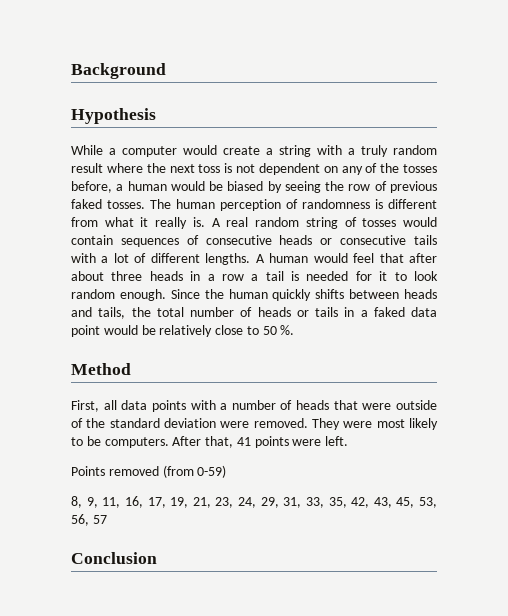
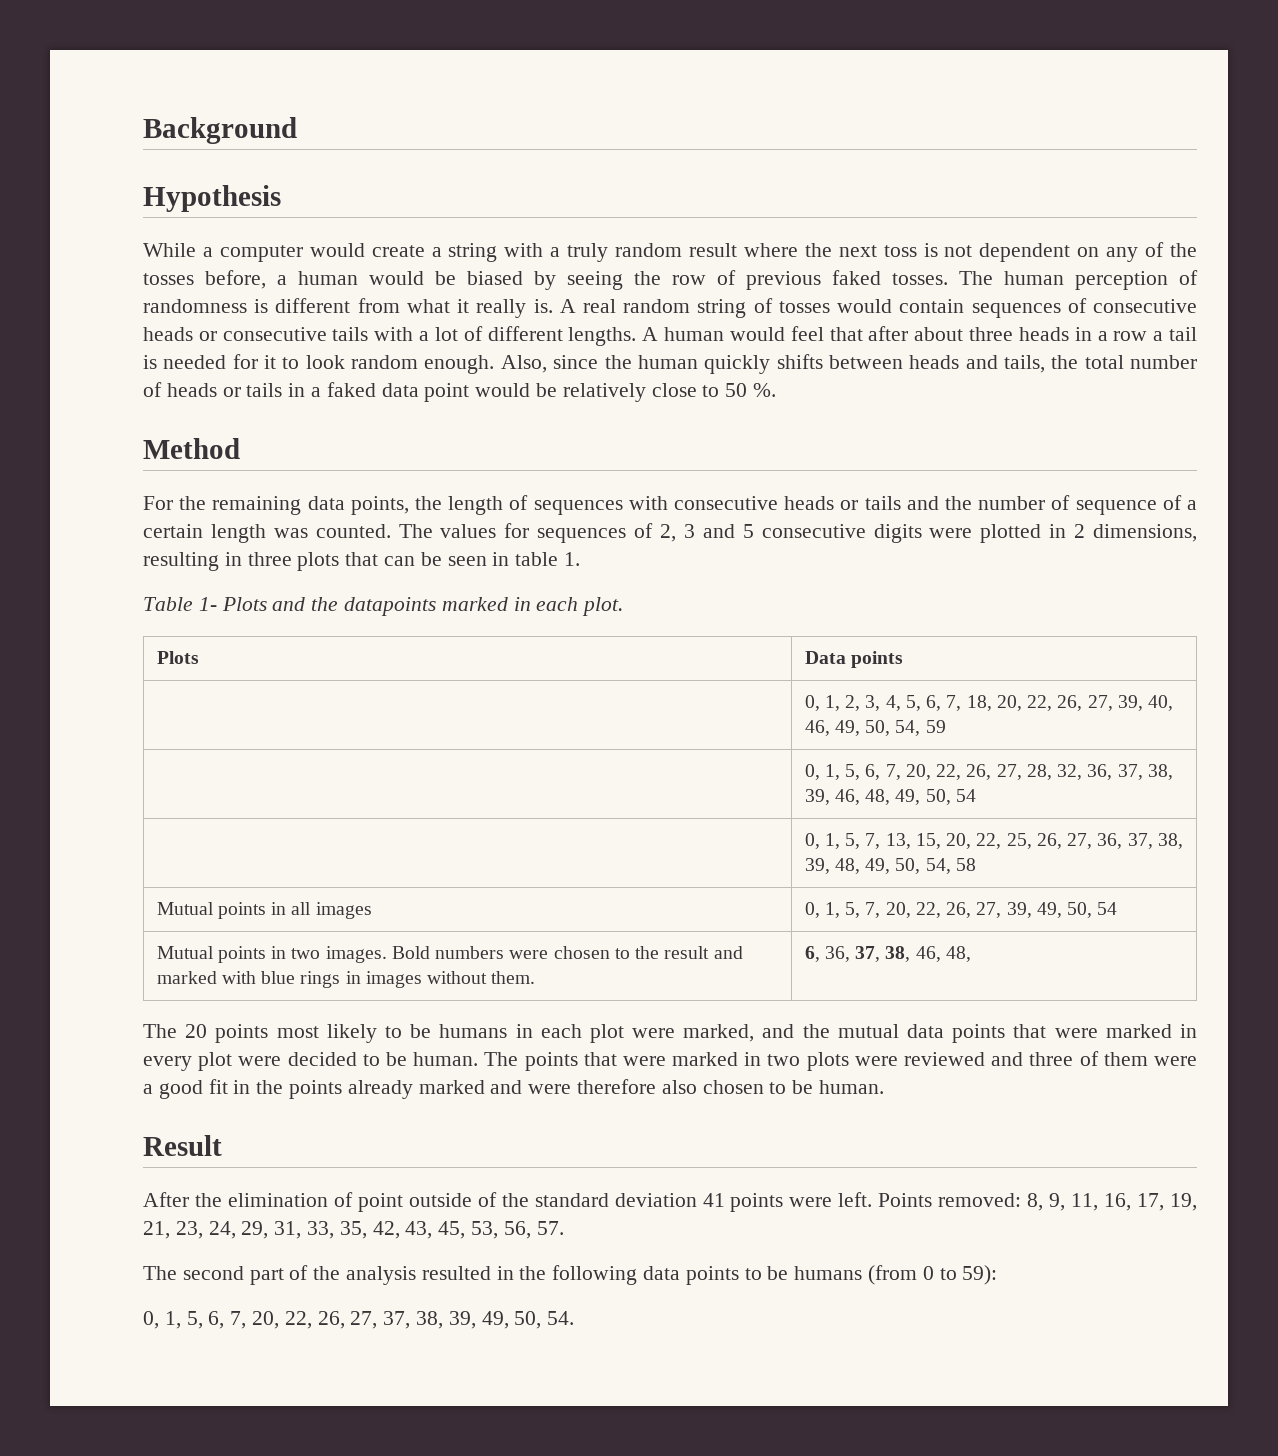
- Since the human quickly shifts between heads and tails, the total number of heads or tails in a faked data point would be relatively close to 50 %.
+ Also, since the human quickly shifts between heads and tails, the total number of heads or tails in a faked data point would be relatively close to 50 %.
- First, all data points with a number of heads that were outside of the standard deviation were removed. They were most likely to be computers. After that, 41 points were left.
- Points removed (from 0-59)
- 8, 9, 11, 16, 17, 19, 21, 23, 24, 29, 31, 33, 35, 42, 43, 45, 53, 56, 57
- Conclusion
+ For the remaining data points, the length of sequences with consecutive heads or tails and the number of sequence of a certain length was counted. The values for sequences of 2, 3 and 5 consecutive digits were plotted in 2 dimensions, resulting in three plots that can be seen in table 1.
+ Table 1- Plots and the datapoints marked in each plot.
+ Plots | Data points
+ | 0, 1, 2, 3, 4, 5, 6, 7, 18, 20, 22, 26, 27, 39, 40, 46, 49, 50, 54, 59
+ | 0, 1, 5, 6, 7, 20, 22, 26, 27, 28, 32, 36, 37, 38, 39, 46, 48, 49, 50, 54
+ | 0, 1, 5, 7, 13, 15, 20, 22, 25, 26, 27, 36, 37, 38, 39, 48, 49, 50, 54, 58
+ Mutual points in all images | 0, 1, 5, 7, 20, 22, 26, 27, 39, 49, 50, 54
+ Mutual points in two images. Bold numbers were chosen to the result and marked with blue rings in images without them. | 6, 36, 37, 38, 46, 48,
+ The 20 points most likely to be humans in each plot were marked, and the mutual data points that were marked in every plot were decided to be human. The points that were marked in two plots were reviewed and three of them were a good fit in the points already marked and were therefore also chosen to be human.
+ Result
+ After the elimination of point outside of the standard deviation 41 points were left. Points removed: 8, 9, 11, 16, 17, 19, 21, 23, 24, 29, 31, 33, 35, 42, 43, 45, 53, 56, 57.
+ The second part of the analysis resulted in the following data points to be humans (from 0 to 59):
+ 0, 1, 5, 6, 7, 20, 22, 26, 27, 37, 38, 39, 49, 50, 54.

